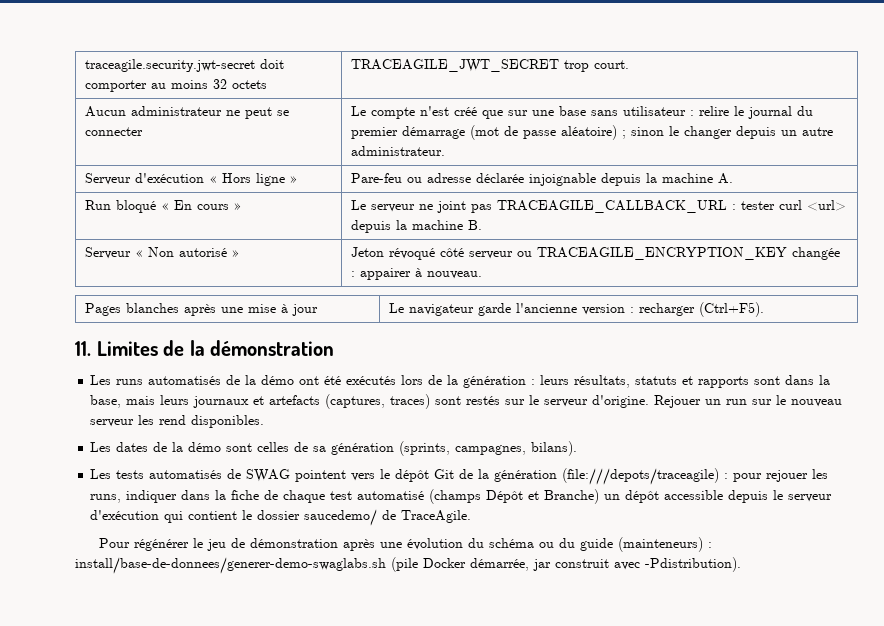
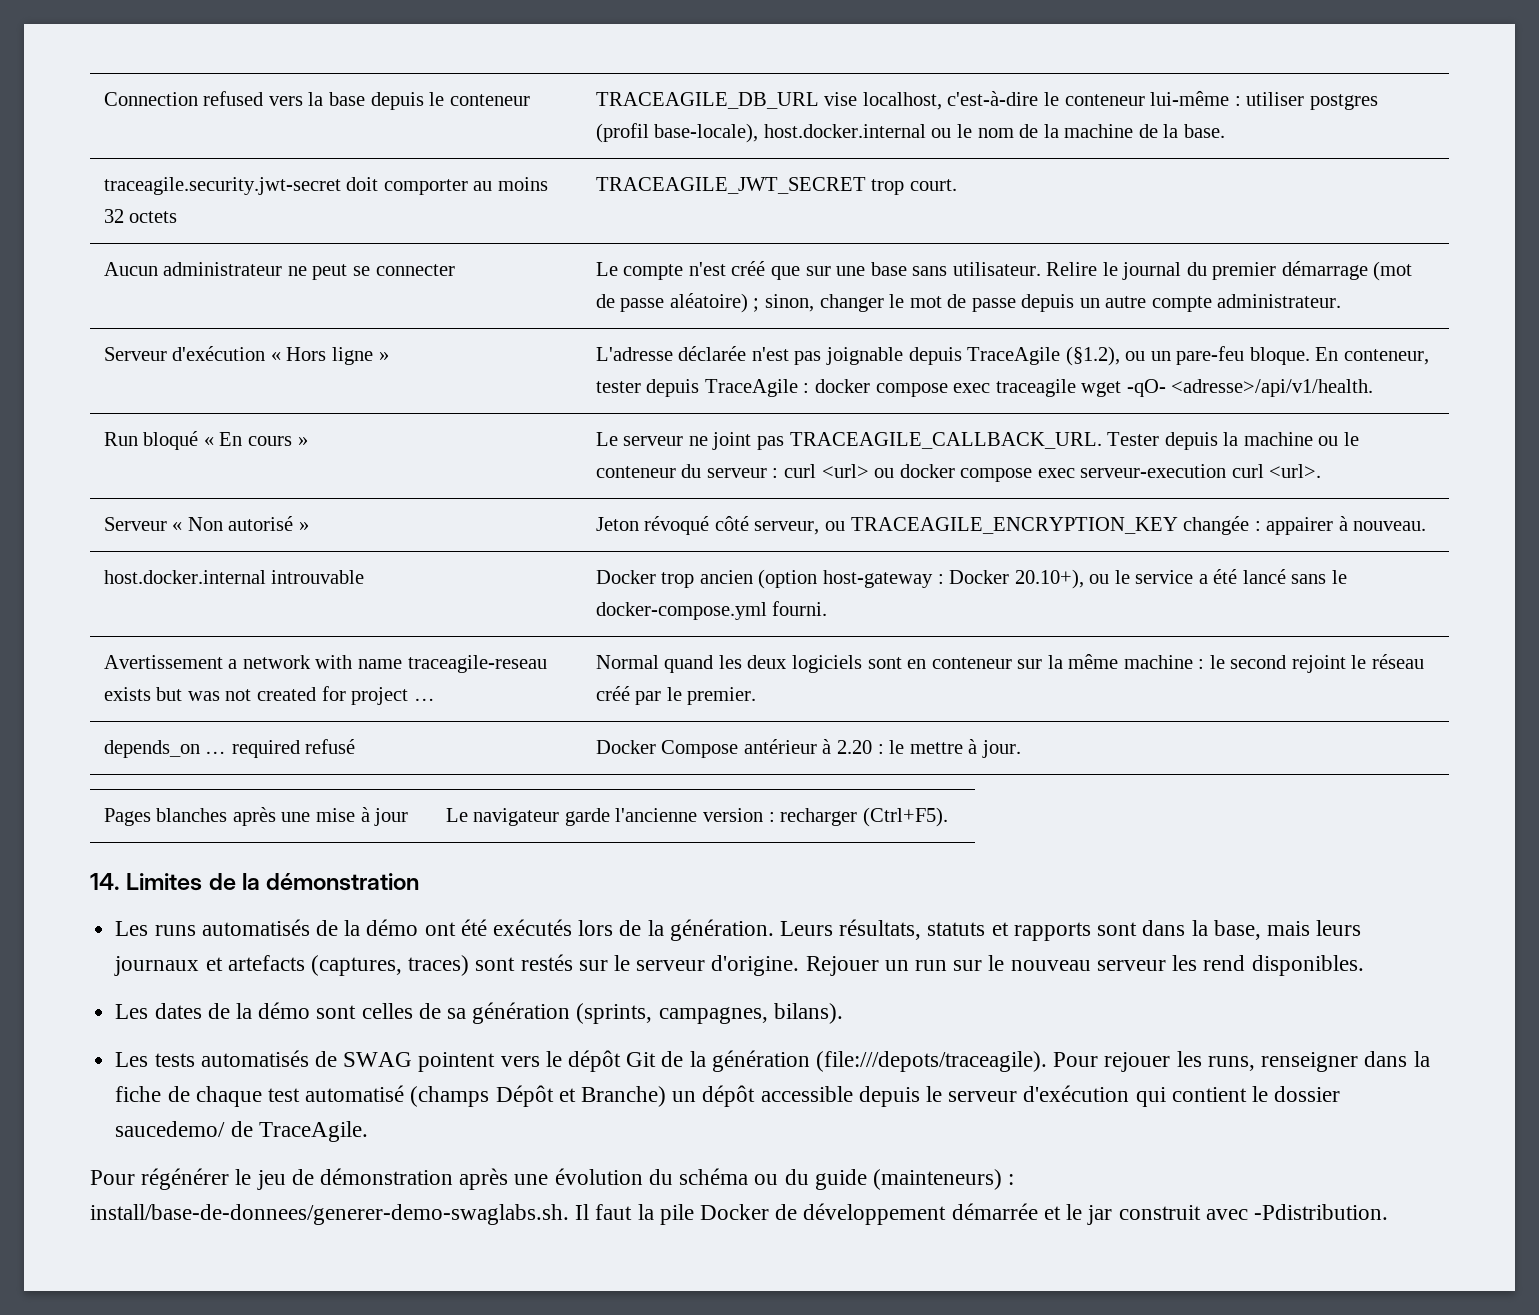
+ Connection refused vers la base depuis le conteneur | TRACEAGILE_DB_URL vise localhost, c'est-à-dire le conteneur lui-même : utiliser postgres (profil base-locale), host.docker.internal ou le nom de la machine de la base.
- Aucun administrateur ne peut se connecter | Le compte n'est créé que sur une base sans utilisateur : relire le journal du premier démarrage (mot de passe aléatoire) ; sinon le changer depuis un autre administrateur.
+ Aucun administrateur ne peut se connecter | Le compte n'est créé que sur une base sans utilisateur. Relire le journal du premier démarrage (mot de passe aléatoire) ; sinon, changer le mot de passe depuis un autre compte administrateur.
- Serveur d'exécution « Hors ligne » | Pare-feu ou adresse déclarée injoignable depuis la machine A.
+ Serveur d'exécution « Hors ligne » | L'adresse déclarée n'est pas joignable depuis TraceAgile (§1.2), ou un pare-feu bloque. En conteneur, tester depuis TraceAgile : docker compose exec traceagile wget -qO- <adresse>/api/v1/health.
- Run bloqué « En cours » | Le serveur ne joint pas TRACEAGILE_CALLBACK_URL : tester curl <url> depuis la machine B.
+ Run bloqué « En cours » | Le serveur ne joint pas TRACEAGILE_CALLBACK_URL. Tester depuis la machine ou le conteneur du serveur : curl <url> ou docker compose exec serveur-execution curl <url>.
- Serveur « Non autorisé » | Jeton révoqué côté serveur ou TRACEAGILE_ENCRYPTION_KEY changée : appairer à nouveau.
+ Serveur « Non autorisé » | Jeton révoqué côté serveur, ou TRACEAGILE_ENCRYPTION_KEY changée : appairer à nouveau.
+ host.docker.internal introuvable | Docker trop ancien (option host-gateway : Docker 20.10+), ou le service a été lancé sans le docker-compose.yml fourni.
+ Avertissement a network with name traceagile-reseau exists but was not created for project … | Normal quand les deux logiciels sont en conteneur sur la même machine : le second rejoint le réseau créé par le premier.
+ depends_on … required refusé | Docker Compose antérieur à 2.20 : le mettre à jour.
- 11. Limites de la démonstration
+ 14. Limites de la démonstration
- Les runs automatisés de la démo ont été exécutés lors de la génération : leurs résultats, statuts et rapports sont dans la base, mais leurs journaux et artefacts (captures, traces) sont restés sur le serveur d'origine.
+ Les runs automatisés de la démo ont été exécutés lors de la génération. Leurs résultats, statuts et rapports sont dans la base, mais leurs journaux et artefacts (captures, traces) sont restés sur le serveur d'origine.
- Les tests automatisés de SWAG pointent vers le dépôt Git de la génération (file:///depots/traceagile) : pour rejouer les runs, indiquer dans la fiche de chaque test automatisé (champs Dépôt et Branche) un dépôt accessible depuis le serveur d'exécution qui contient le dossier saucedemo/ de TraceAgile.
+ Les tests automatisés de SWAG pointent vers le dépôt Git de la génération (file:///depots/traceagile). Pour rejouer les runs, renseigner dans la fiche de chaque test automatisé (champs Dépôt et Branche) un dépôt accessible depuis le serveur d'exécution qui contient le dossier saucedemo/ de TraceAgile.
- Pour régénérer le jeu de démonstration après une évolution du schéma ou du guide (mainteneurs) : install/base-de-donnees/generer-demo-swaglabs.sh (pile Docker démarrée, jar construit avec -Pdistribution).
+ Pour régénérer le jeu de démonstration après une évolution du schéma ou du guide (mainteneurs) : install/base-de-donnees/generer-demo-swaglabs.sh. Il faut la pile Docker de développement démarrée et le jar construit avec -Pdistribution.

